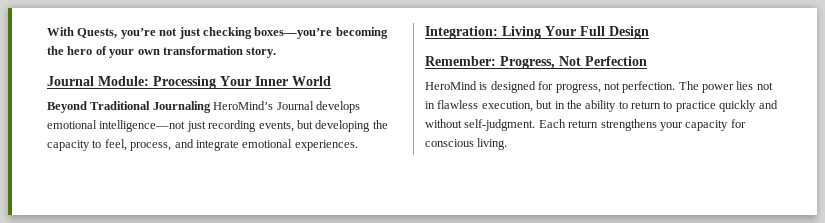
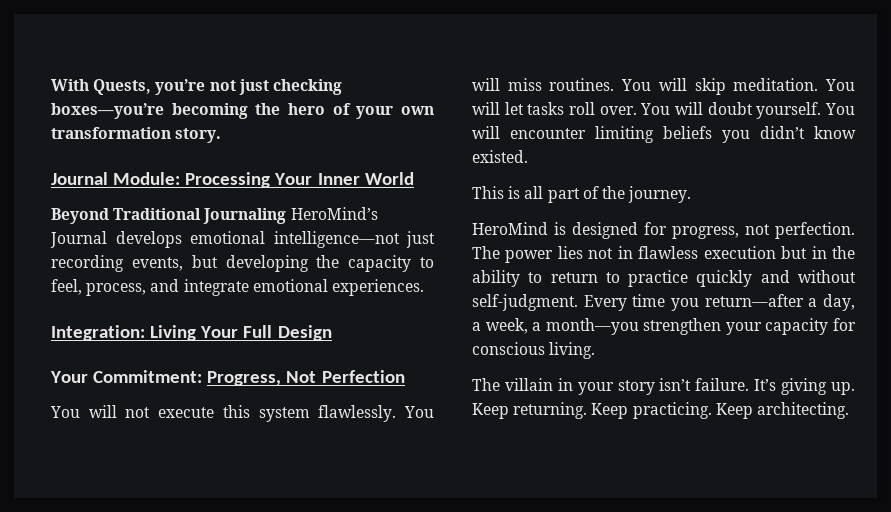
- Remember: Progress, Not Perfection
+ Your Commitment: Progress, Not Perfection
+ You will not execute this system flawlessly. You will miss routines. You will skip meditation. You will let tasks roll over. You will doubt yourself. You will encounter limiting beliefs you didn’t know existed.
+ This is all part of the journey.
- The power lies not in flawless execution, but in the ability to return to practice quickly and without self-judgment.
+ The power lies not in flawless execution but in the ability to return to practice quickly and without self-judgment.
- Each return strengthens your capacity for conscious living.
+ Every time you return—after a day, a week, a month—you strengthen your capacity for conscious living.
+ The villain in your story isn’t failure. It’s giving up. Keep returning. Keep practicing. Keep architecting.

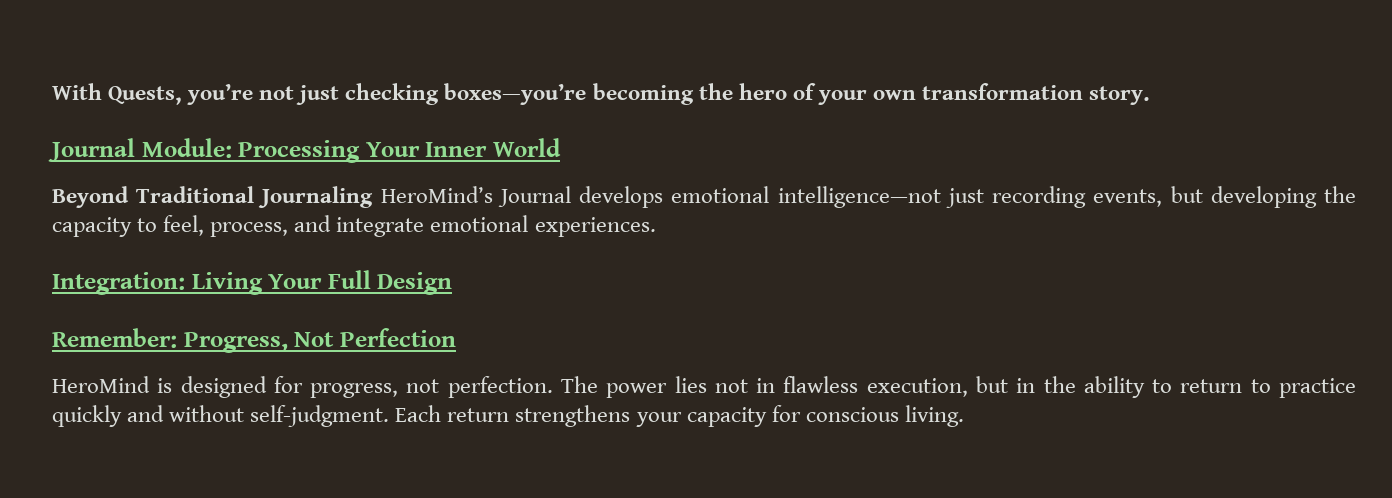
- Your Commitment: Progress, Not Perfection
+ Remember: Progress, Not Perfection
- You will not execute this system flawlessly. You will miss routines. You will skip meditation. You will let tasks roll over. You will doubt yourself. You will encounter limiting beliefs you didn’t know existed.
- This is all part of the journey.
- The power lies not in flawless execution but in the ability to return to practice quickly and without self-judgment.
+ The power lies not in flawless execution, but in the ability to return to practice quickly and without self-judgment.
- Every time you return—after a day, a week, a month—you strengthen your capacity for conscious living.
+ Each return strengthens your capacity for conscious living.
- The villain in your story isn’t failure. It’s giving up. Keep returning. Keep practicing. Keep architecting.

